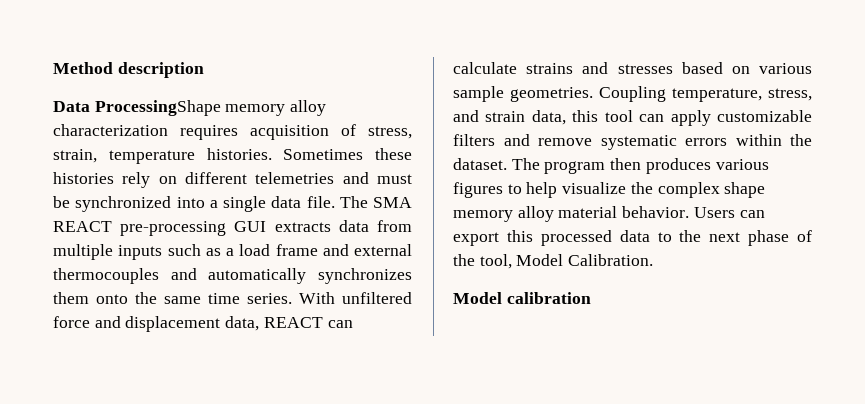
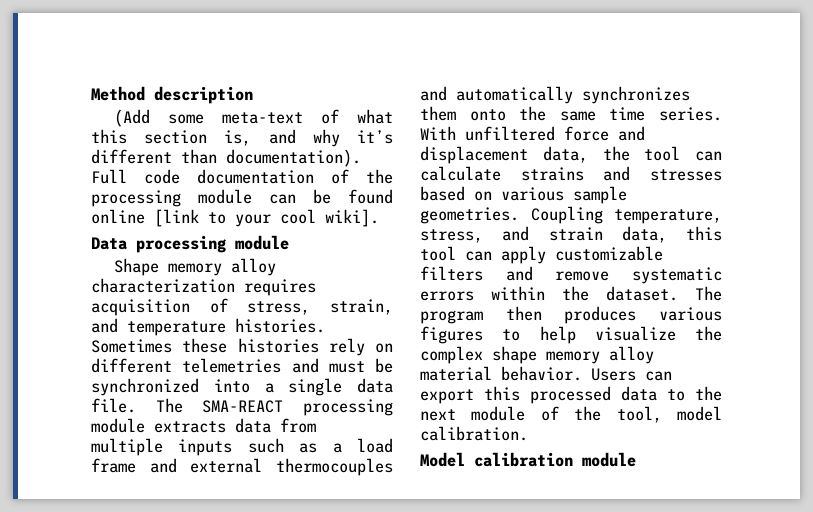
- Data ProcessingShape memory alloy characterization requires acquisition of stress, strain, temperature histories.
+ (Add some meta-text of what this section is, and why it’s different than documentation). Full code documentation of the processing module can be found online [link to your cool wiki].
+ Data processing module
+ Shape memory alloy characterization requires acquisition of stress, strain, and temperature histories.
- The SMA REACT pre-processing GUI extracts data from multiple inputs such as a load frame and external thermocouples and automatically synchronizes them onto the same time series.
+ The SMA-REACT processing module extracts data from multiple inputs such as a load frame and external thermocouples and automatically synchronizes them onto the same time series.
- With unfiltered force and displacement data, REACT can calculate strains and stresses based on various sample geometries.
+ With unfiltered force and displacement data, the tool can calculate strains and stresses based on various sample geometries.
- Users can export this processed data to the next phase of the tool, Model Calibration.
+ Users can export this processed data to the next module of the tool, model calibration.
- Model calibration
+ Model calibration module

